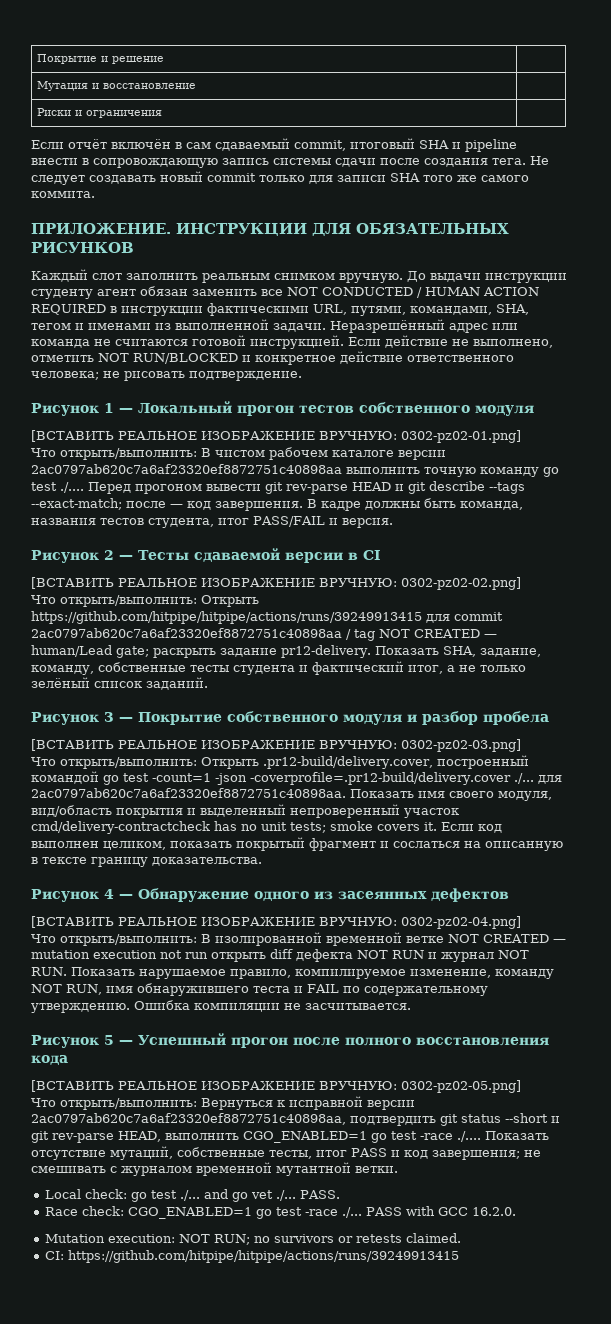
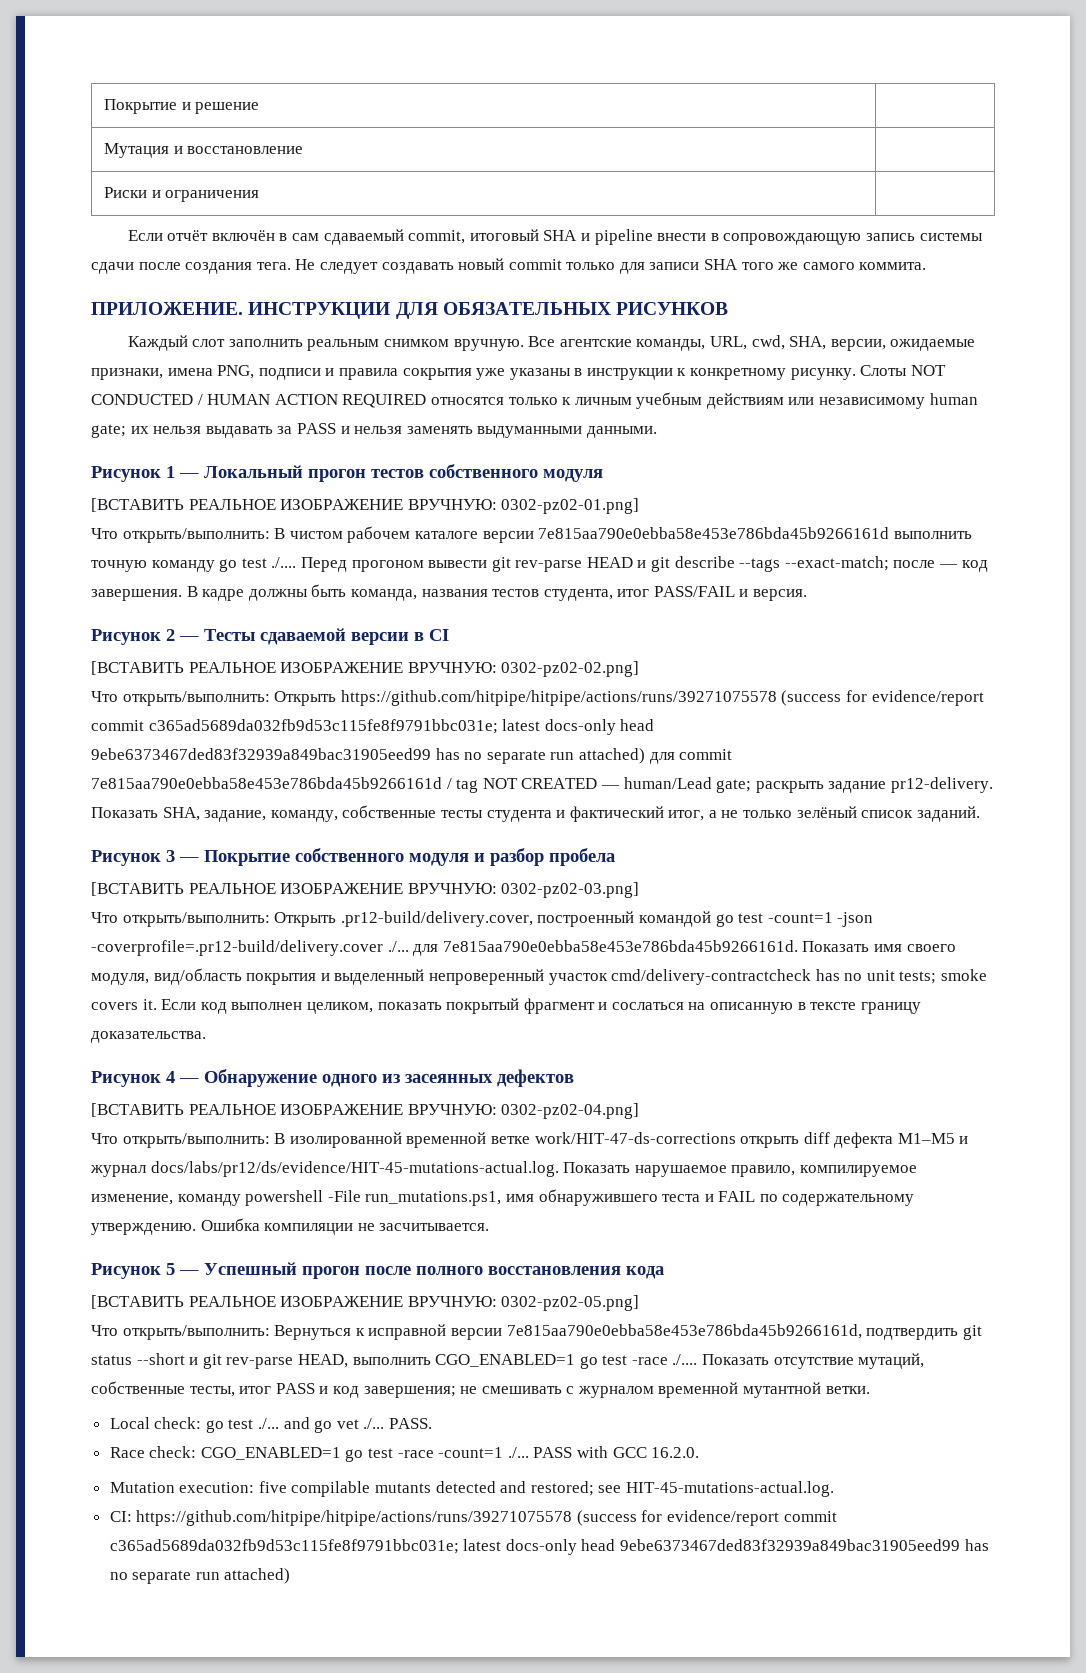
- До выдачи инструкции студенту агент обязан заменить все NOT CONDUCTED / HUMAN ACTION REQUIRED в инструкции фактическими URL, путями, командами, SHA, тегом и именами из выполненной задачи. Неразрешённый адрес или команда не считаются готовой инструкцией. Если действие не выполнено, отметить NOT RUN/BLOCKED и конкретное действие ответственного человека; не рисовать подтверждение.
+ Все агентские команды, URL, cwd, SHA, версии, ожидаемые признаки, имена PNG, подписи и правила сокрытия уже указаны в инструкции к конкретному рисунку. Слоты NOT CONDUCTED / HUMAN ACTION REQUIRED относятся только к личным учебным действиям или независимому human gate; их нельзя выдавать за PASS и нельзя заменять выдуманными данными.
- Что открыть/выполнить: В чистом рабочем каталоге версии 2ac0797ab620c7a6af23320ef8872751c40898aa выполнить точную команду go test ./....
+ Что открыть/выполнить: В чистом рабочем каталоге версии 7e815aa790e0ebba58e453e786bda45b9266161d выполнить точную команду go test ./....
- Что открыть/выполнить: Открыть https://github.com/hitpipe/hitpipe/actions/runs/39249913415 для commit 2ac0797ab620c7a6af23320ef8872751c40898aa / tag NOT CREATED — human/Lead gate; раскрыть задание pr12-delivery.
+ Что открыть/выполнить: Открыть https://github.com/hitpipe/hitpipe/actions/runs/39271075578 (success for evidence/report commit c365ad5689da032fb9d53c115fe8f9791bbc031e; latest docs-only head 9ebe6373467ded83f32939a849bac31905eed99 has no separate run attached) для commit 7e815aa790e0ebba58e453e786bda45b9266161d / tag NOT CREATED — human/Lead gate; раскрыть задание pr12-delivery.
- Что открыть/выполнить: Открыть .pr12-build/delivery.cover, построенный командой go test -count=1 -json -coverprofile=.pr12-build/delivery.cover ./... для 2ac0797ab620c7a6af23320ef8872751c40898aa.
+ Что открыть/выполнить: Открыть .pr12-build/delivery.cover, построенный командой go test -count=1 -json -coverprofile=.pr12-build/delivery.cover ./... для 7e815aa790e0ebba58e453e786bda45b9266161d.
- Что открыть/выполнить: В изолированной временной ветке NOT CREATED — mutation execution not run открыть diff дефекта NOT RUN и журнал NOT RUN. Показать нарушаемое правило, компилируемое изменение, команду NOT RUN, имя обнаружившего теста и FAIL по содержательному утверждению.
+ Что открыть/выполнить: В изолированной временной ветке work/HIT-47-ds-corrections открыть diff дефекта M1–M5 и журнал docs/labs/pr12/ds/evidence/HIT-45-mutations-actual.log. Показать нарушаемое правило, компилируемое изменение, команду powershell -File run_mutations.ps1, имя обнаружившего теста и FAIL по содержательному утверждению.
- Что открыть/выполнить: Вернуться к исправной версии 2ac0797ab620c7a6af23320ef8872751c40898aa, подтвердить git status --short и git rev-parse HEAD, выполнить CGO_ENABLED=1 go test -race ./....
+ Что открыть/выполнить: Вернуться к исправной версии 7e815aa790e0ebba58e453e786bda45b9266161d, подтвердить git status --short и git rev-parse HEAD, выполнить CGO_ENABLED=1 go test -race ./....
- Race check: CGO_ENABLED=1 go test -race ./...
+ Race check: CGO_ENABLED=1 go test -race -count=1 ./...
- Mutation execution: NOT RUN; no survivors or retests claimed.
- CI: https://github.com/hitpipe/hitpipe/actions/runs/39249913415
+ Mutation execution: five compilable mutants detected and restored; see HIT-45-mutations-actual.log.
+ CI: https://github.com/hitpipe/hitpipe/actions/runs/39271075578 (success for evidence/report commit c365ad5689da032fb9d53c115fe8f9791bbc031e; latest docs-only head 9ebe6373467ded83f32939a849bac31905eed99 has no separate run attached)

